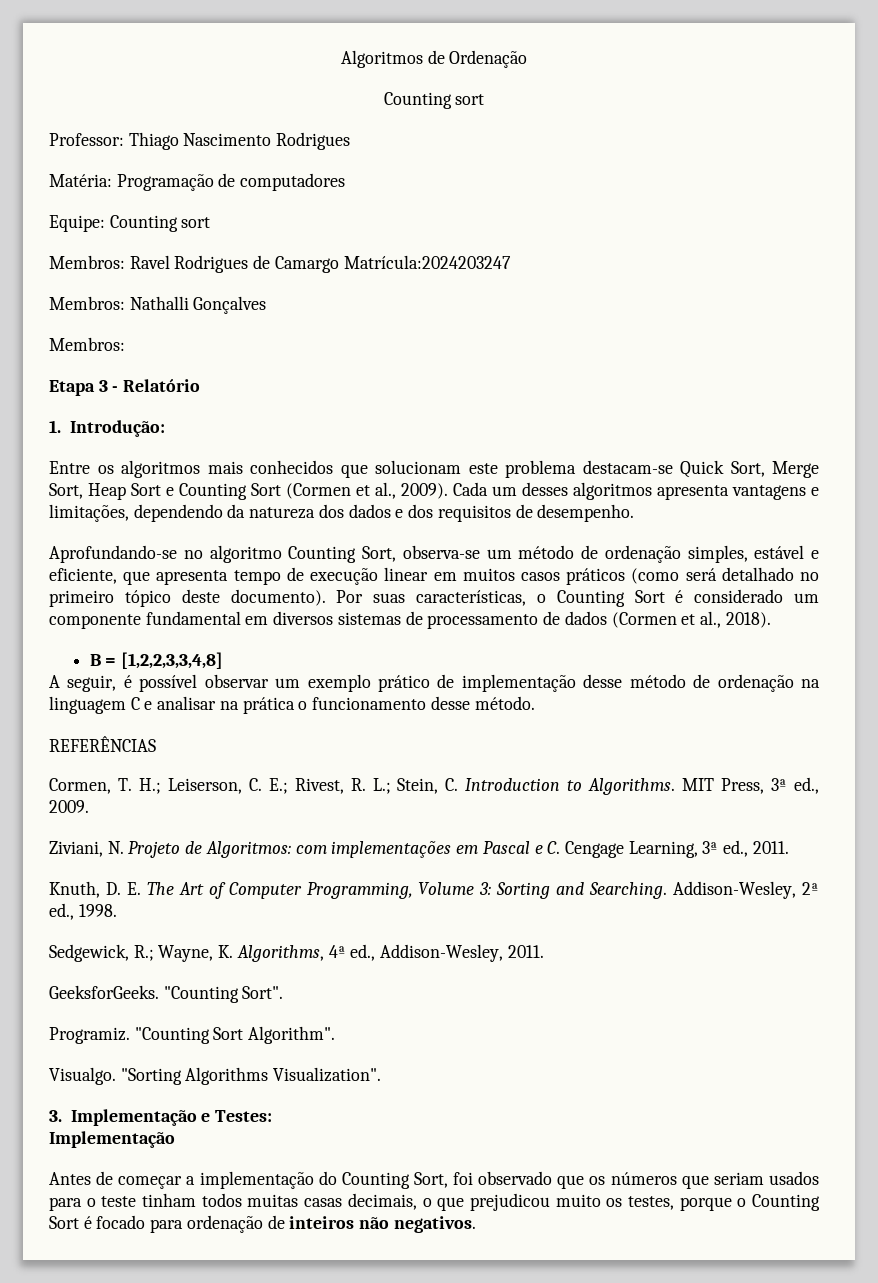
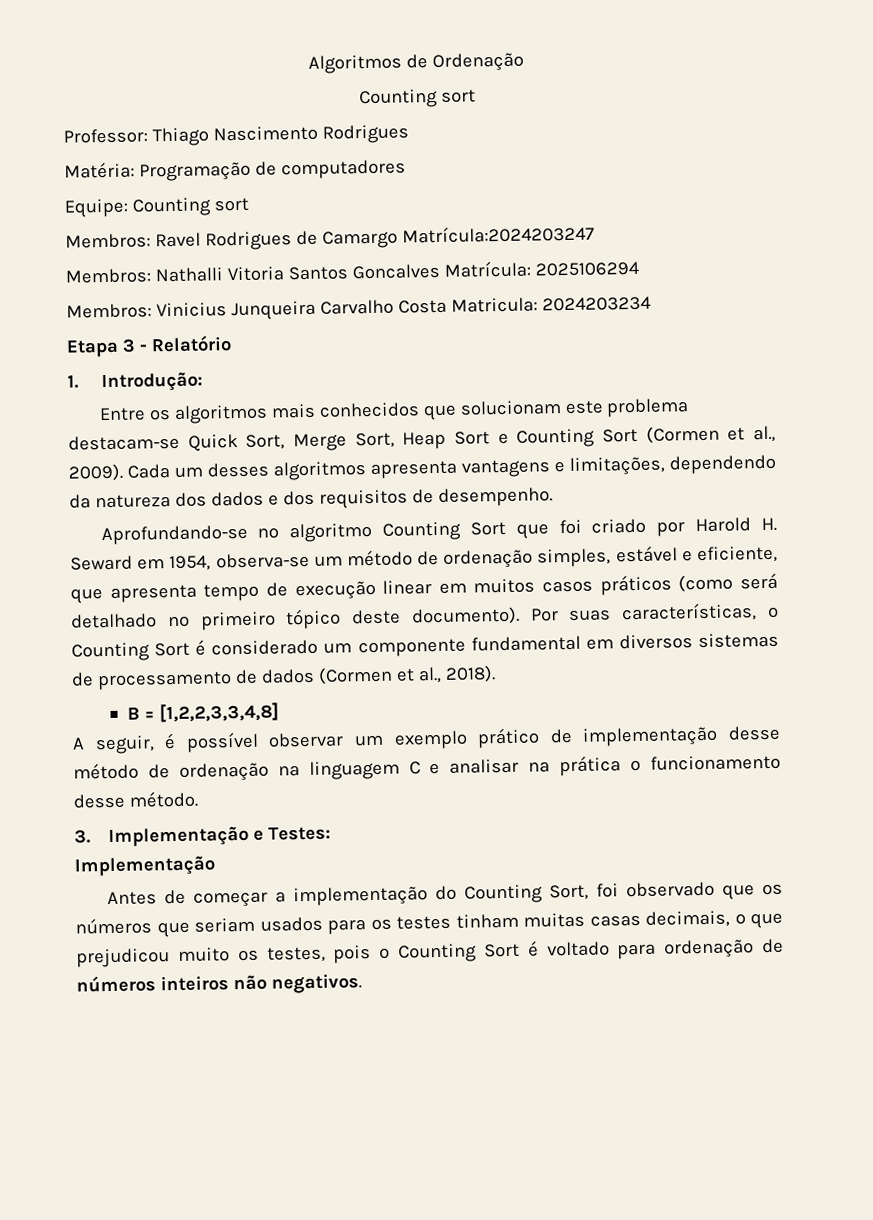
- Membros: Nathalli Gonçalves
- Membros:
+ Membros: Nathalli Vitoria Santos Goncalves Matrícula: 2025106294
+ Membros: Vinicius Junqueira Carvalho Costa Matricula: 2024203234
- Aprofundando-se no algoritmo Counting Sort, observa-se um método de ordenação simples, estável e eficiente, que apresenta tempo de execução linear em muitos casos práticos (como será detalhado no primeiro tópico deste documento).
+ Aprofundando-se no algoritmo Counting Sort que foi criado por Harold H. Seward em 1954, observa-se um método de ordenação simples, estável e eficiente, que apresenta tempo de execução linear em muitos casos práticos (como será detalhado no primeiro tópico deste documento).
- REFERÊNCIAS
- Cormen, T. H.; Leiserson, C. E.; Rivest, R. L.; Stein, C. Introduction to Algorithms. MIT Press, 3ª ed., 2009.
- Ziviani, N. Projeto de Algoritmos: com implementações em Pascal e C. Cengage Learning, 3ª ed., 2011.
- Knuth, D. E. The Art of Computer Programming, Volume 3: Sorting and Searching. Addison-Wesley, 2ª ed., 1998.
- Sedgewick, R.; Wayne, K. Algorithms, 4ª ed., Addison-Wesley, 2011.
- GeeksforGeeks. "Counting Sort".
- Programiz. "Counting Sort Algorithm".
- Visualgo. "Sorting Algorithms Visualization".
- Antes de começar a implementação do Counting Sort, foi observado que os números que seriam usados para o teste tinham todos muitas casas decimais, o que prejudicou muito os testes, porque o Counting Sort é focado para ordenação de inteiros não negativos.
+ Antes de começar a implementação do Counting Sort, foi observado que os números que seriam usados para os testes tinham muitas casas decimais, o que prejudicou muito os testes, pois o Counting Sort é voltado para ordenação de números inteiros não negativos.

